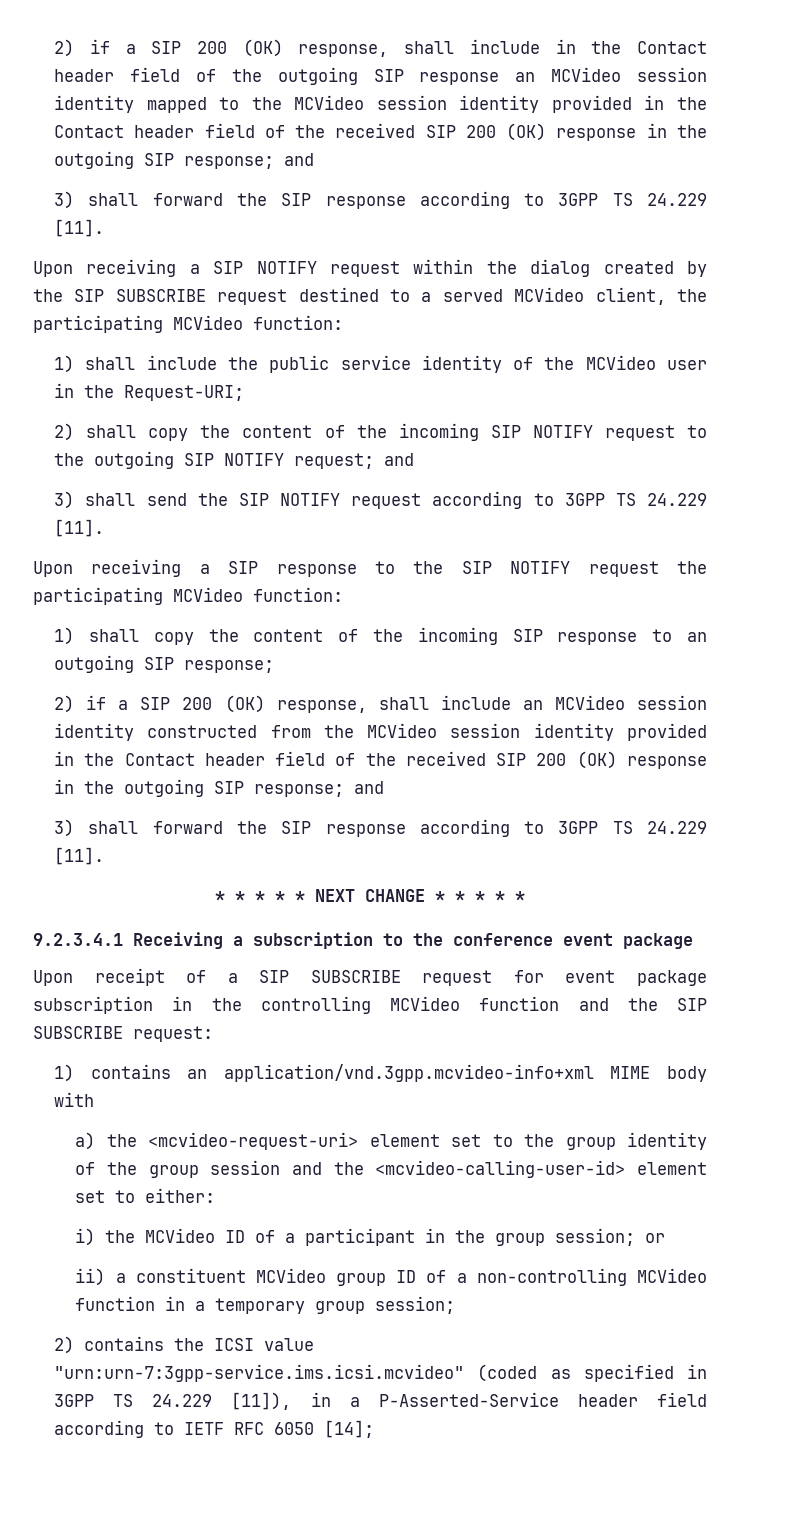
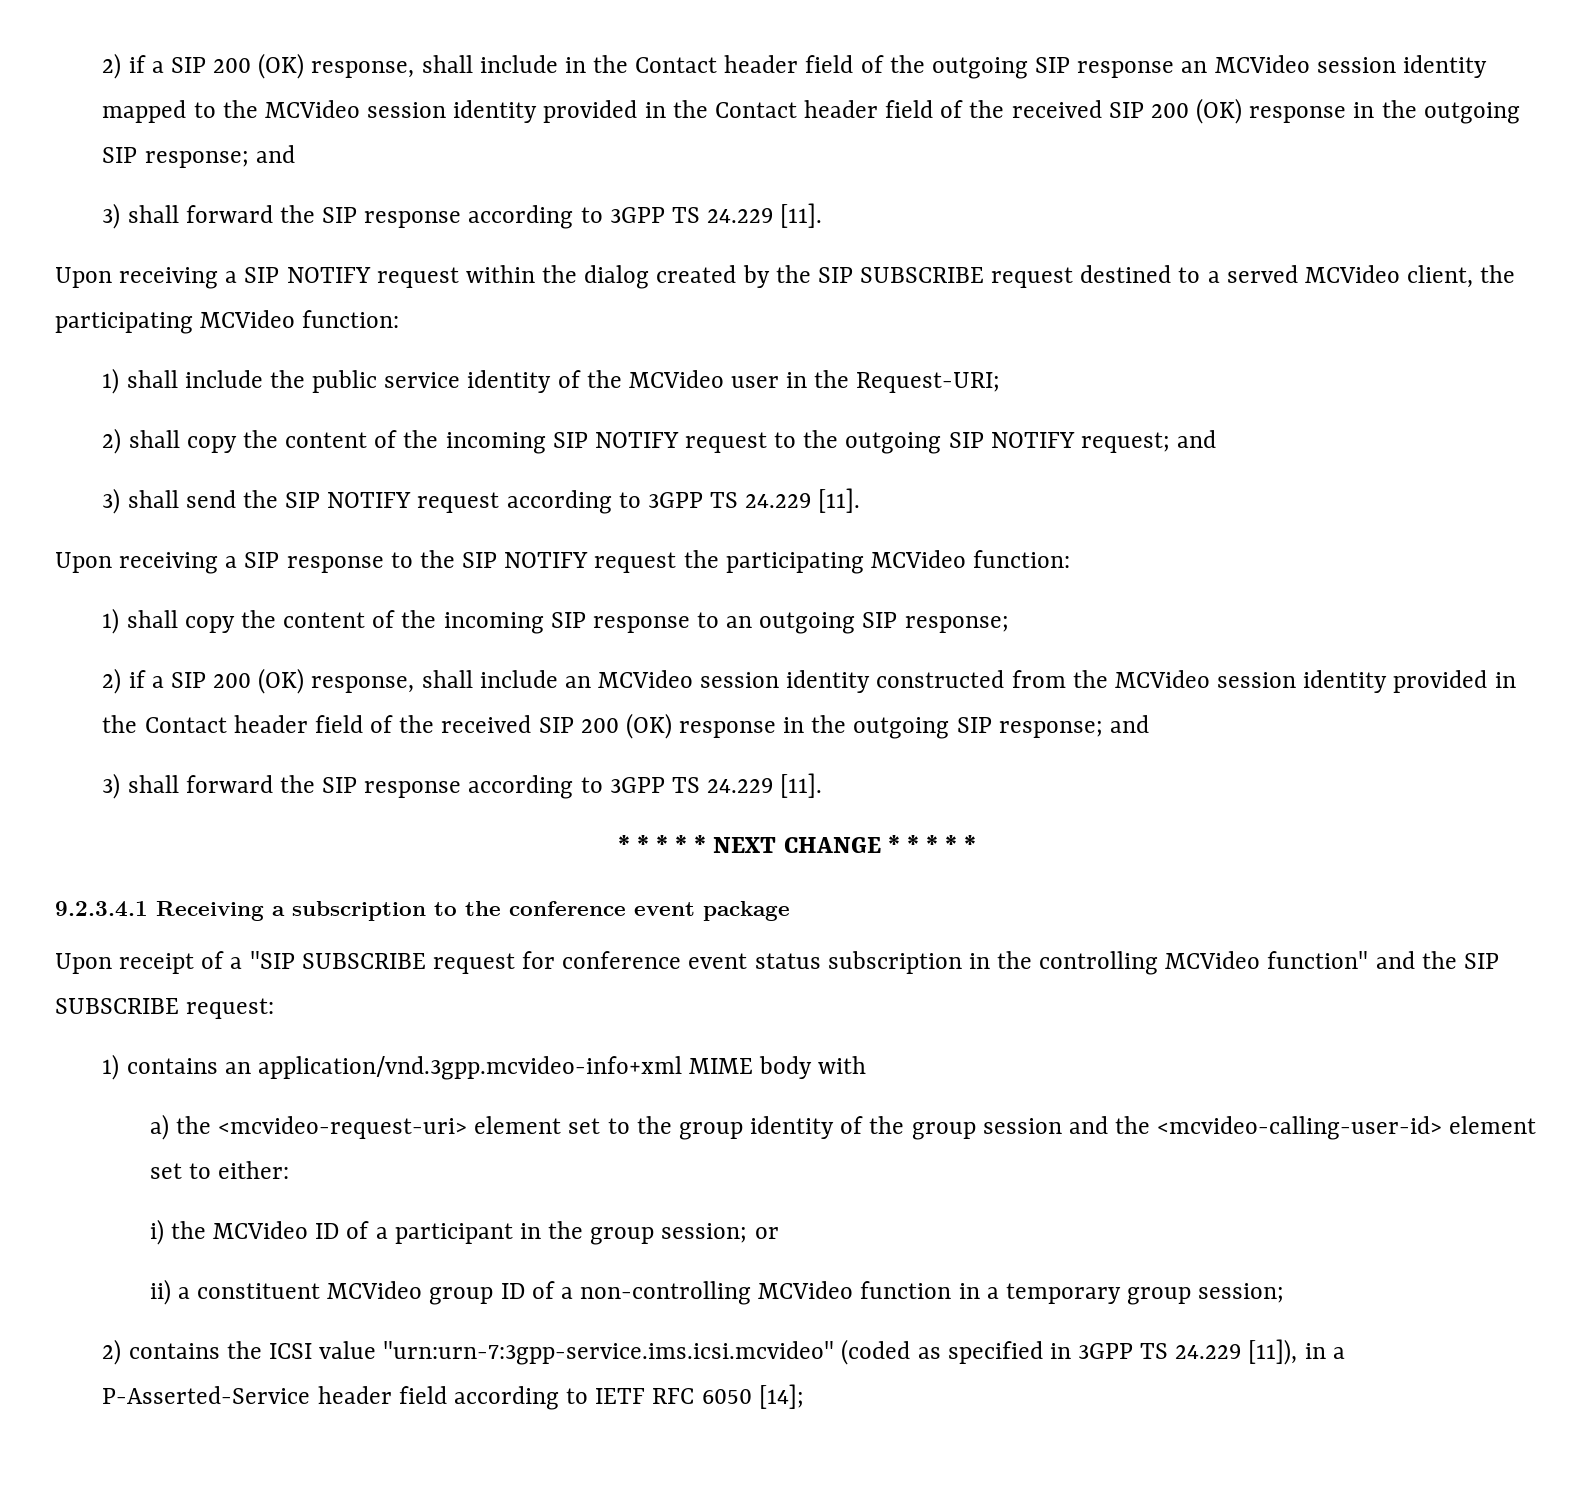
- Upon receipt of a SIP SUBSCRIBE request for event package subscription in the controlling MCVideo function and the SIP SUBSCRIBE request:
+ Upon receipt of a "SIP SUBSCRIBE request for conference event status subscription in the controlling MCVideo function" and the SIP SUBSCRIBE request:

